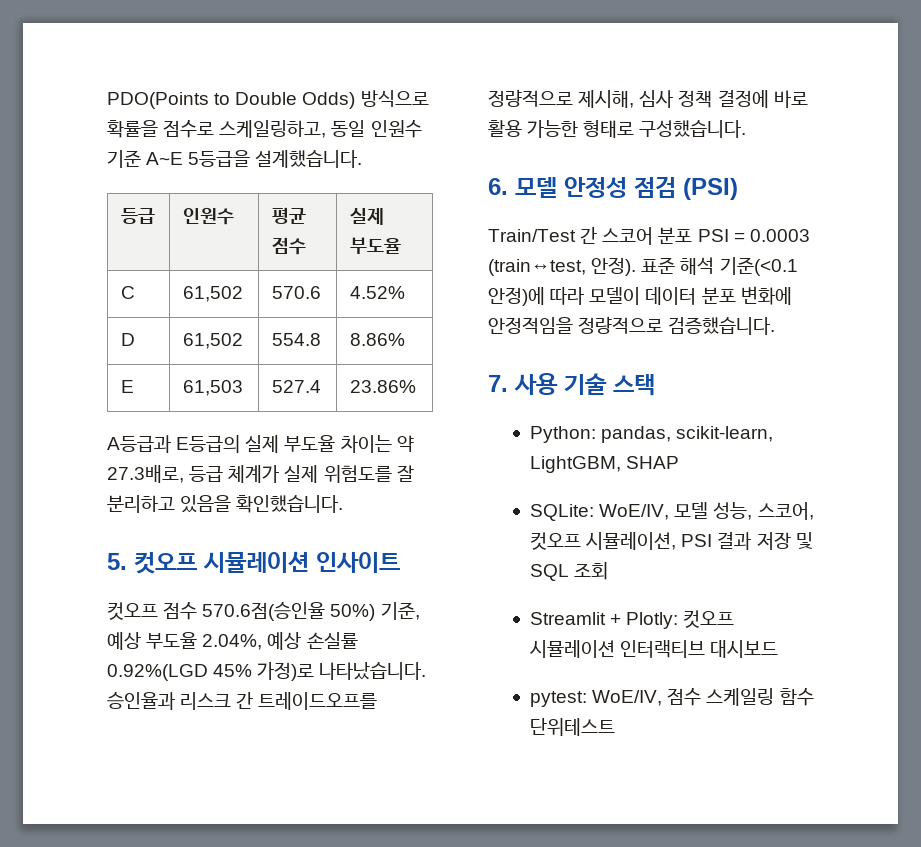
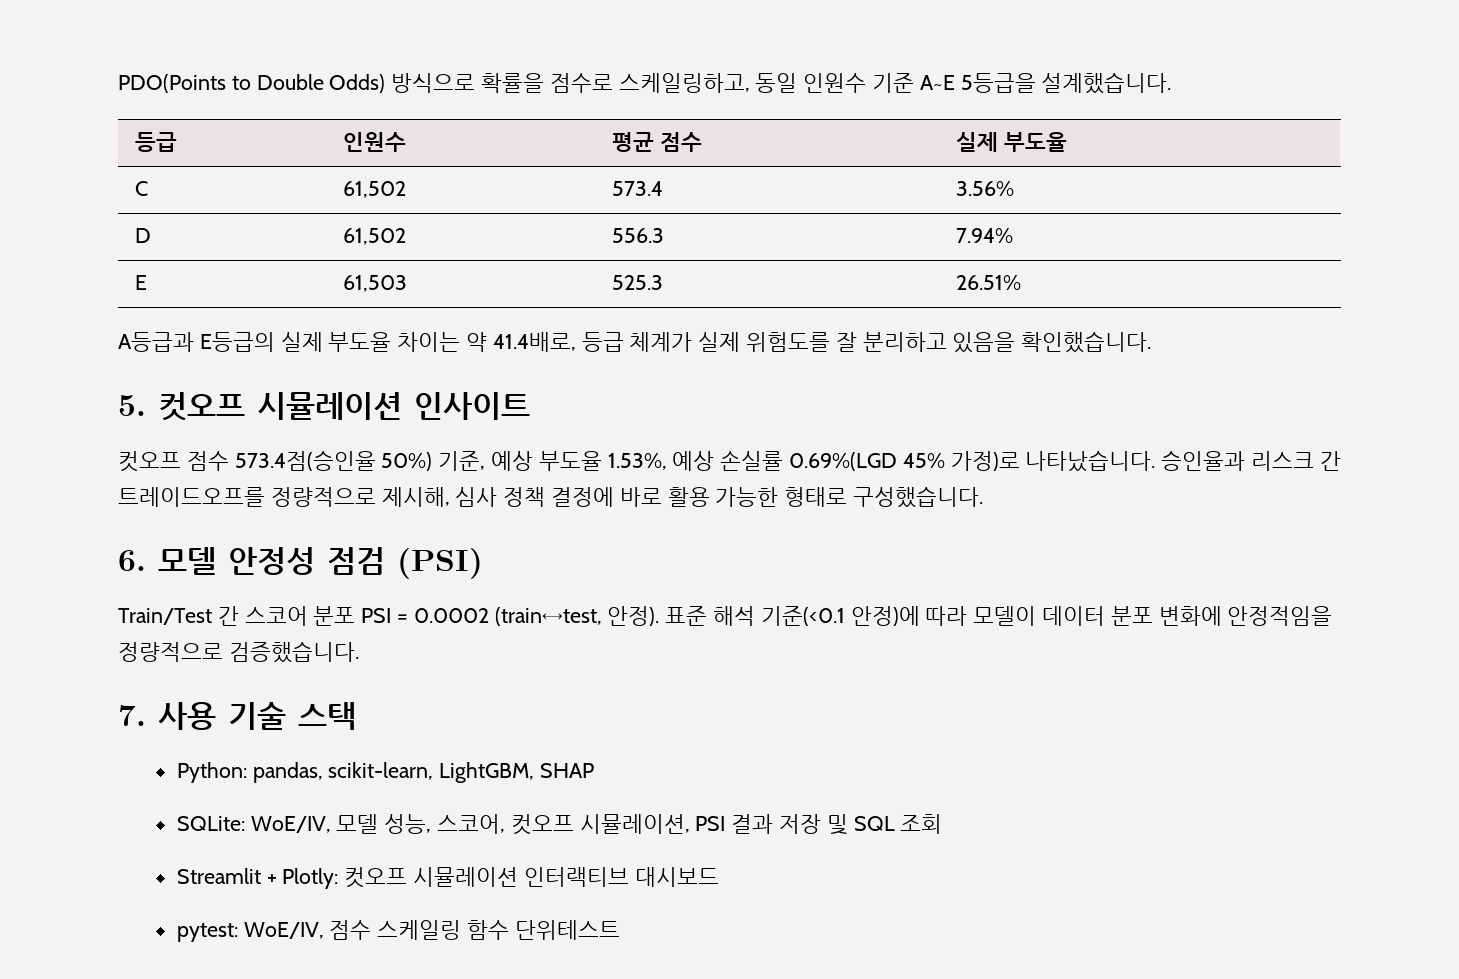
- C | 61,502 | 570.6 | 4.52%
+ C | 61,502 | 573.4 | 3.56%
- D | 61,502 | 554.8 | 8.86%
+ D | 61,502 | 556.3 | 7.94%
- E | 61,503 | 527.4 | 23.86%
+ E | 61,503 | 525.3 | 26.51%
- A등급과 E등급의 실제 부도율 차이는 약 27.3배로, 등급 체계가 실제 위험도를 잘 분리하고 있음을 확인했습니다.
+ A등급과 E등급의 실제 부도율 차이는 약 41.4배로, 등급 체계가 실제 위험도를 잘 분리하고 있음을 확인했습니다.
- 컷오프 점수 570.6점(승인율 50%) 기준, 예상 부도율 2.04%, 예상 손실률 0.92%(LGD 45% 가정)로 나타났습니다.
+ 컷오프 점수 573.4점(승인율 50%) 기준, 예상 부도율 1.53%, 예상 손실률 0.69%(LGD 45% 가정)로 나타났습니다.
- Train/Test 간 스코어 분포 PSI = 0.0003 (train↔test, 안정).
+ Train/Test 간 스코어 분포 PSI = 0.0002 (train↔test, 안정).

